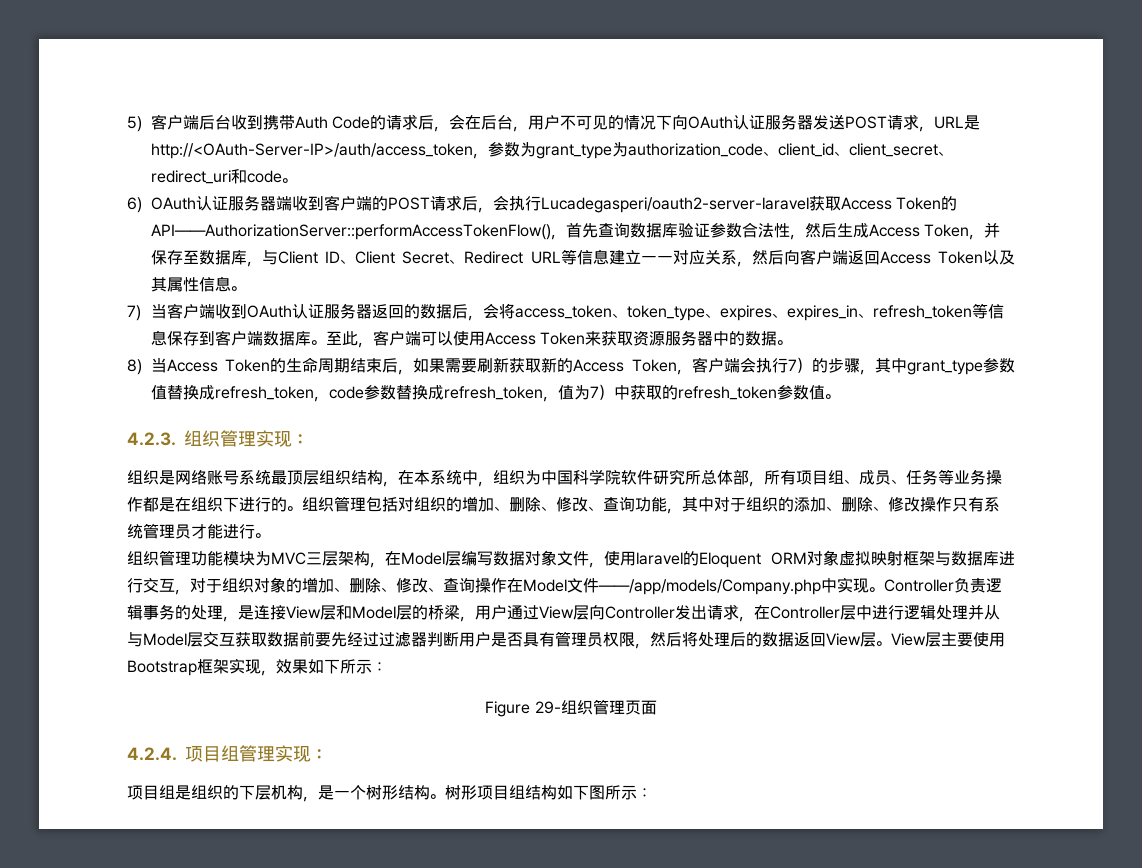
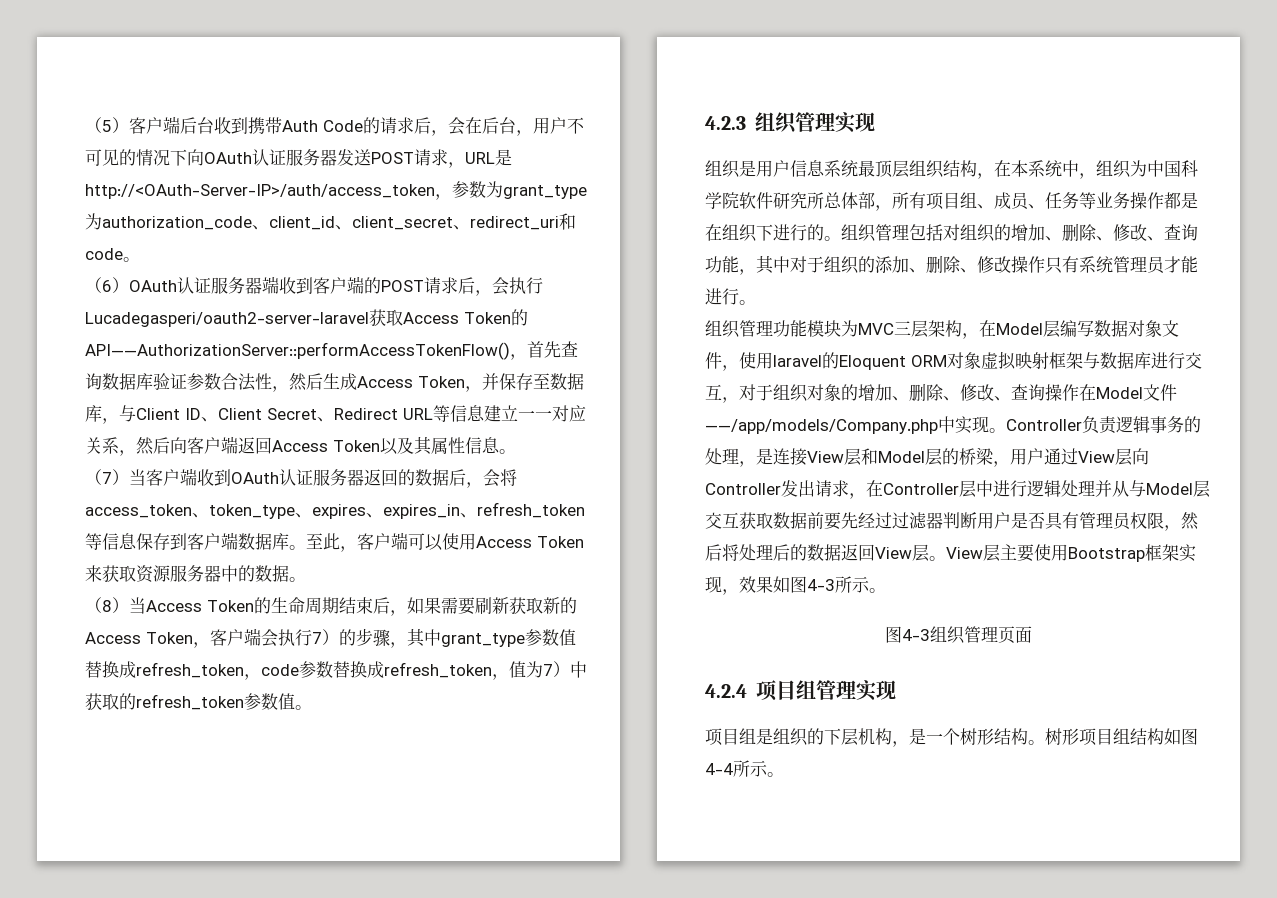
- 5)客户端后台收到携带Auth Code的请求后，会在后台，用户不可见的情况下向OAuth认证服务器发送POST请求，URL是http://<OAuth-Server-IP>/auth/access_token，参数为grant_type为authorization_code、client_id、client_secret、redirect_uri和code。
+ （5）客户端后台收到携带Auth Code的请求后，会在后台，用户不可见的情况下向OAuth认证服务器发送POST请求，URL是http://<OAuth-Server-IP>/auth/access_token，参数为grant_type为authorization_code、client_id、client_secret、redirect_uri和code。
- 6) OAuth认证服务器端收到客户端的POST请求后，会执行Lucadegasperi/oauth2-server-laravel获取Access Token的API——AuthorizationServer::performAccessTokenFlow()，首先查询数据库验证参数合法性，然后生成Access Token，并保存至数据库，与Client ID、Client Secret、Redirect URL等信息建立一一对应关系，然后向客户端返回Access Token以及其属性信息。
+ （6）OAuth认证服务器端收到客户端的POST请求后，会执行Lucadegasperi/oauth2-server-laravel获取Access Token的API——AuthorizationServer::performAccessTokenFlow()，首先查询数据库验证参数合法性，然后生成Access Token，并保存至数据库，与Client ID、Client Secret、Redirect URL等信息建立一一对应关系，然后向客户端返回Access Token以及其属性信息。
- 7)当客户端收到OAuth认证服务器返回的数据后，会将access_token、token_type、expires、expires_in、refresh_token等信息保存到客户端数据库。
+ （7）当客户端收到OAuth认证服务器返回的数据后，会将access_token、token_type、expires、expires_in、refresh_token等信息保存到客户端数据库。
- 8)当Access Token的生命周期结束后，如果需要刷新获取新的Access Token，客户端会执行7）的步骤，其中grant_type参数值替换成refresh_token，code参数替换成refresh_token，值为7）中获取的refresh_token参数值。
+ （8）当Access Token的生命周期结束后，如果需要刷新获取新的Access Token，客户端会执行7）的步骤，其中grant_type参数值替换成refresh_token，code参数替换成refresh_token，值为7）中获取的refresh_token参数值。
- 4.2.3.组织管理实现：
+ 4.2.3组织管理实现
- 组织是网络账号系统最顶层组织结构，在本系统中，组织为中国科学院软件研究所总体部，所有项目组、成员、任务等业务操作都是在组织下进行的。
+ 组织是用户信息系统最顶层组织结构，在本系统中，组织为中国科学院软件研究所总体部，所有项目组、成员、任务等业务操作都是在组织下进行的。
- View层主要使用Bootstrap框架实现，效果如下所示：
- Figure 29-组织管理页面
+ View层主要使用Bootstrap框架实现，效果如图4-3所示。
+ 图4-3组织管理页面
- 4.2.4.项目组管理实现：
+ 4.2.4项目组管理实现
- 树形项目组结构如下图所示：
+ 树形项目组结构如图4-4所示。

